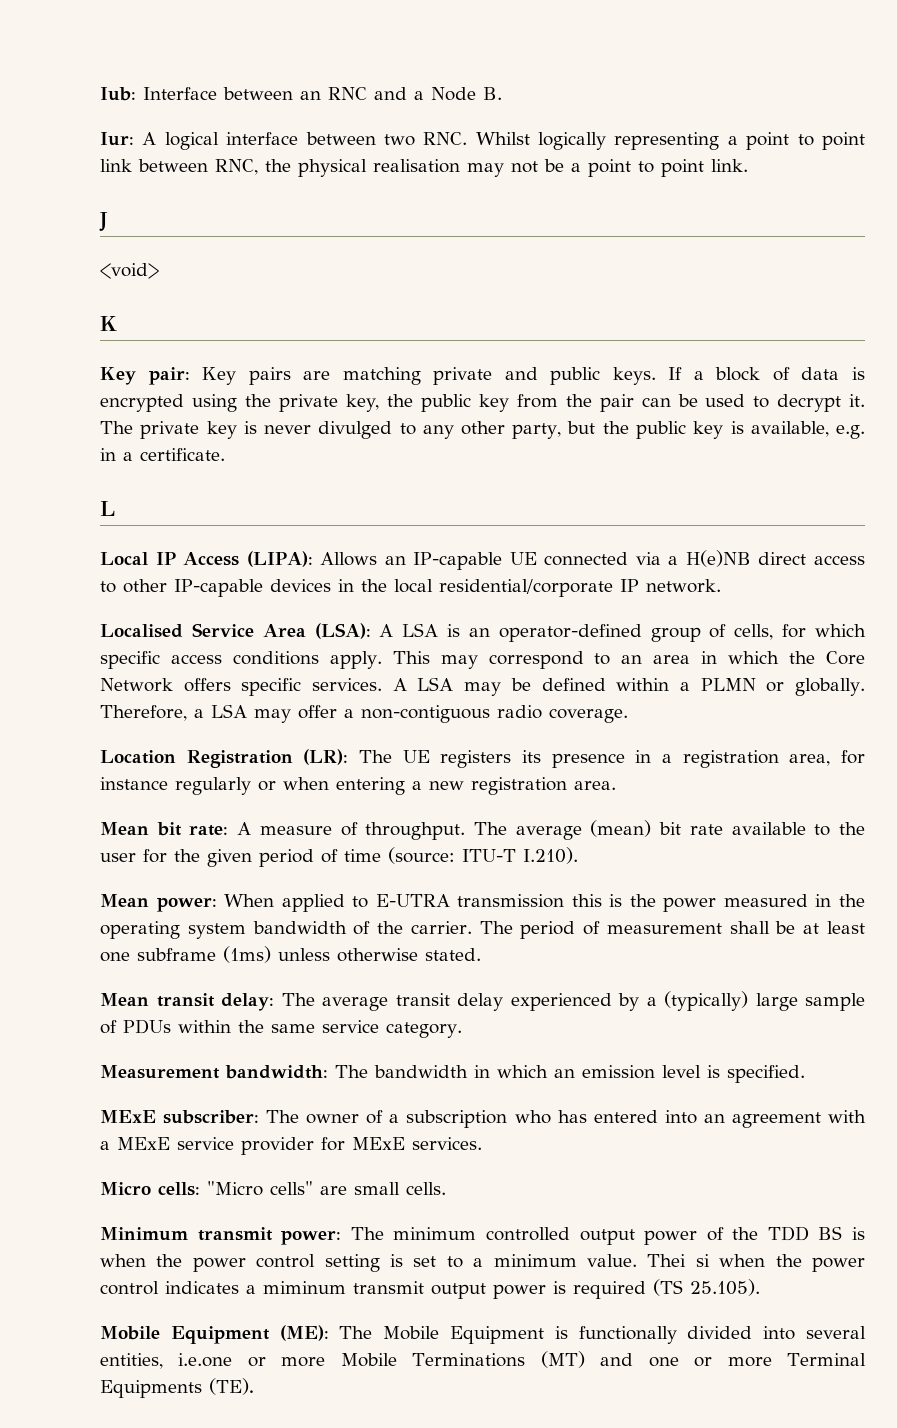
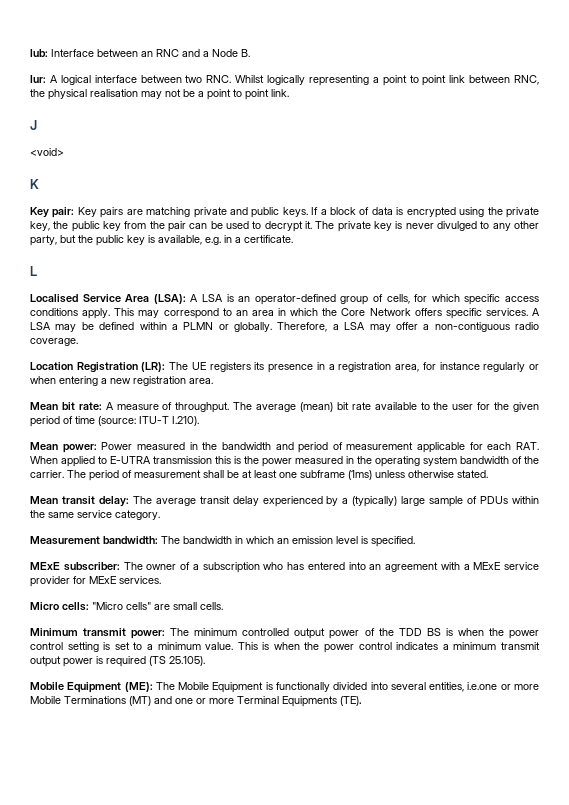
- Local IP Access (LIPA): Allows an IP-capable UE connected via a H(e)NB direct access to other IP-capable devices in the local residential/corporate IP network.
- Mean power: When applied to E-UTRA transmission this is the power measured in the operating system bandwidth of the carrier.
+ Mean power: Power measured in the bandwidth and period of measurement applicable for each RAT. When applied to E-UTRA transmission this is the power measured in the operating system bandwidth of the carrier.
- Thei si when the power control indicates a miminum transmit output power is required (TS 25.105).
+ This is when the power control indicates a minimum transmit output power is required (TS 25.105).

